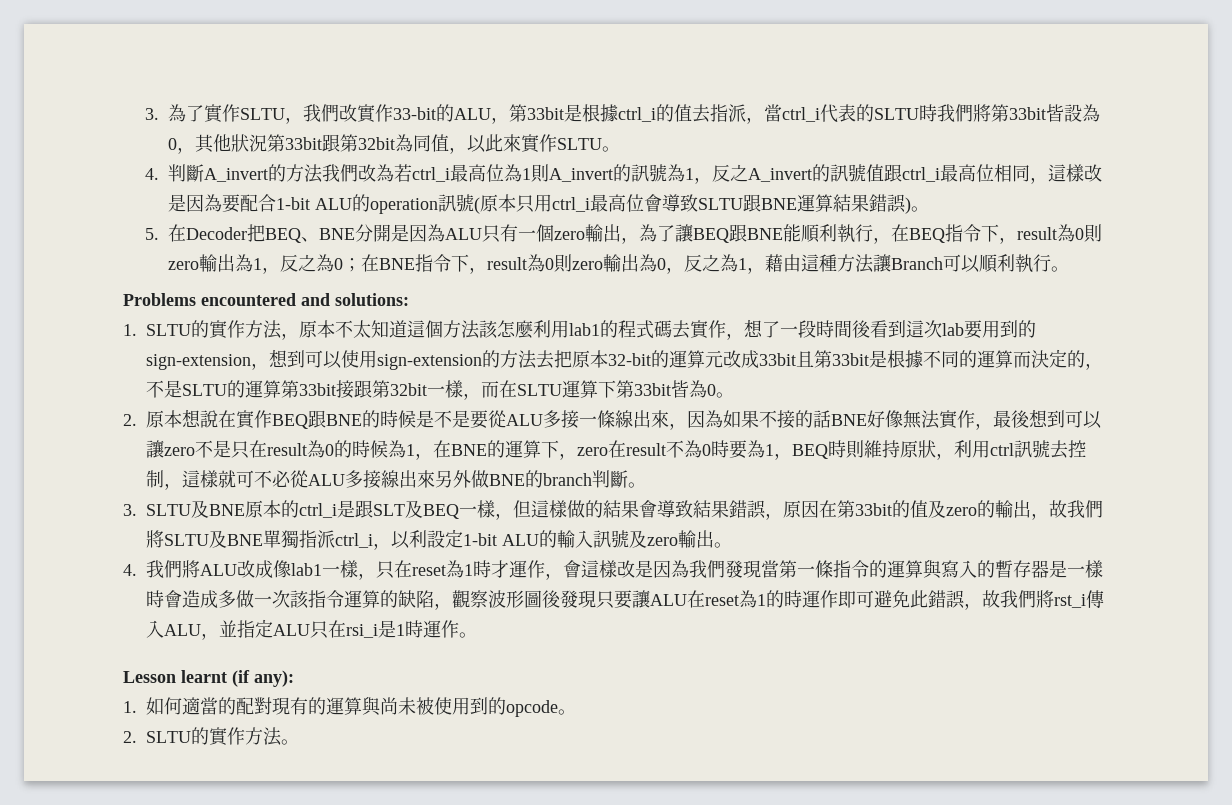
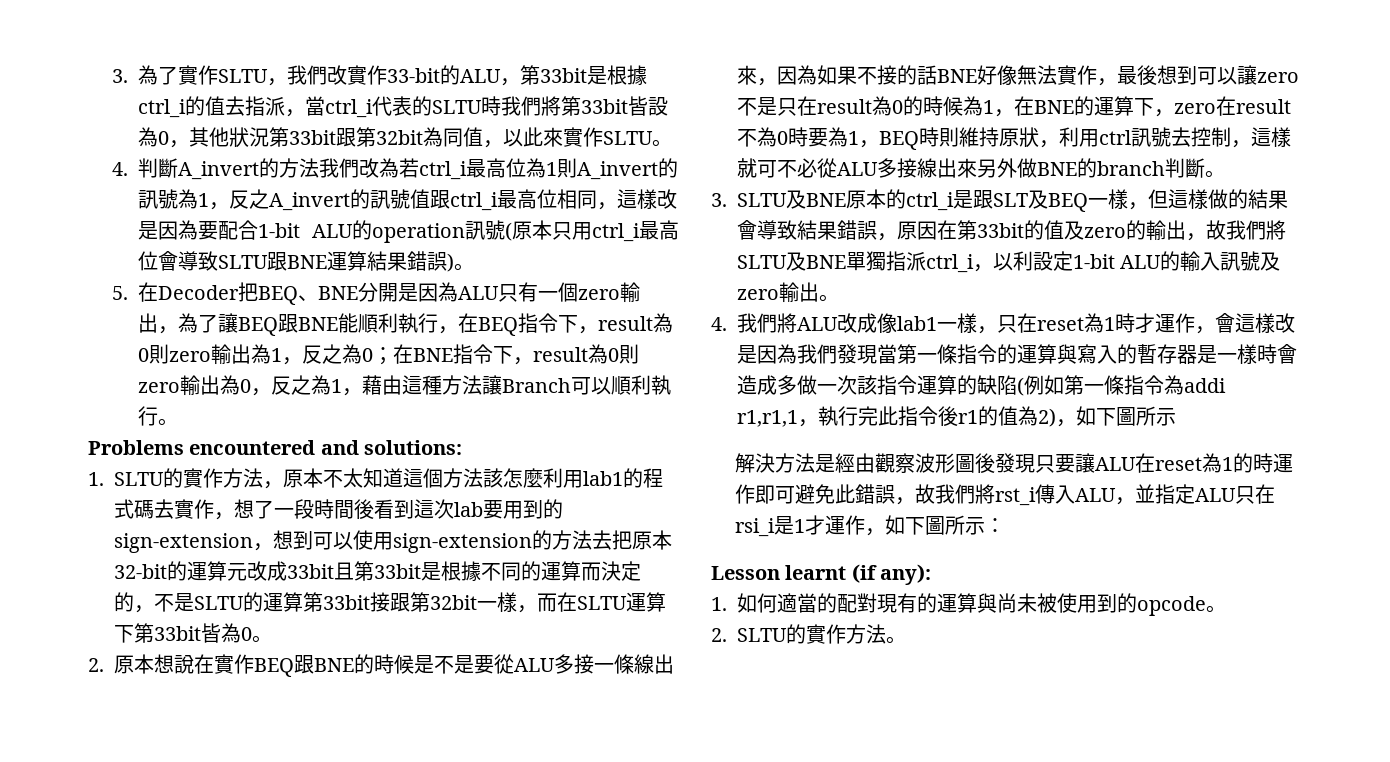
- 4.我們將ALU改成像lab1一樣，只在reset為1時才運作，會這樣改是因為我們發現當第一條指令的運算與寫入的暫存器是一樣時會造成多做一次該指令運算的缺陷，觀察波形圖後發現只要讓ALU在reset為1的時運作即可避免此錯誤，故我們將rst_i傳入ALU，並指定ALU只在rsi_i是1時運作。
+ 4.我們將ALU改成像lab1一樣，只在reset為1時才運作，會這樣改是因為我們發現當第一條指令的運算與寫入的暫存器是一樣時會造成多做一次該指令運算的缺陷(例如第一條指令為addi r1,r1,1，執行完此指令後r1的值為2)，如下圖所示
+ 解決方法是經由觀察波形圖後發現只要讓ALU在reset為1的時運作即可避免此錯誤，故我們將rst_i傳入ALU，並指定ALU只在rsi_i是1才運作，如下圖所示：

